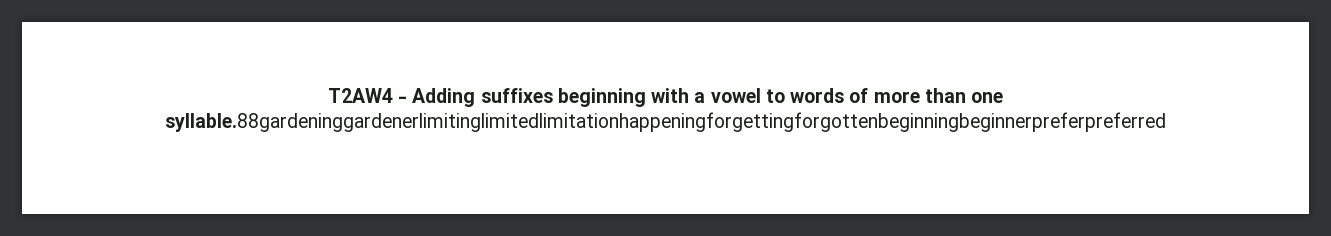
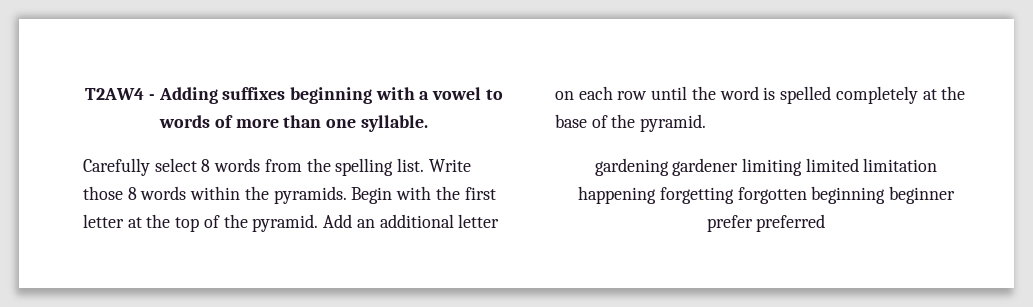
- T2AW4 - Adding suffixes beginning with a vowel to words of more than one syllable.88gardeninggardenerlimitinglimitedlimitationhappeningforgettingforgottenbeginningbeginnerpreferpreferred
+ T2AW4 - Adding suffixes beginning with a vowel to words of more than one syllable.
+ Carefully select 8 words from the spelling list. Write those 8 words within the pyramids. Begin with the first letter at the top of the pyramid. Add an additional letter on each row until the word is spelled completely at the base of the pyramid.
+ gardening gardener limiting limited limitation happening forgetting forgotten beginning beginner prefer preferred

